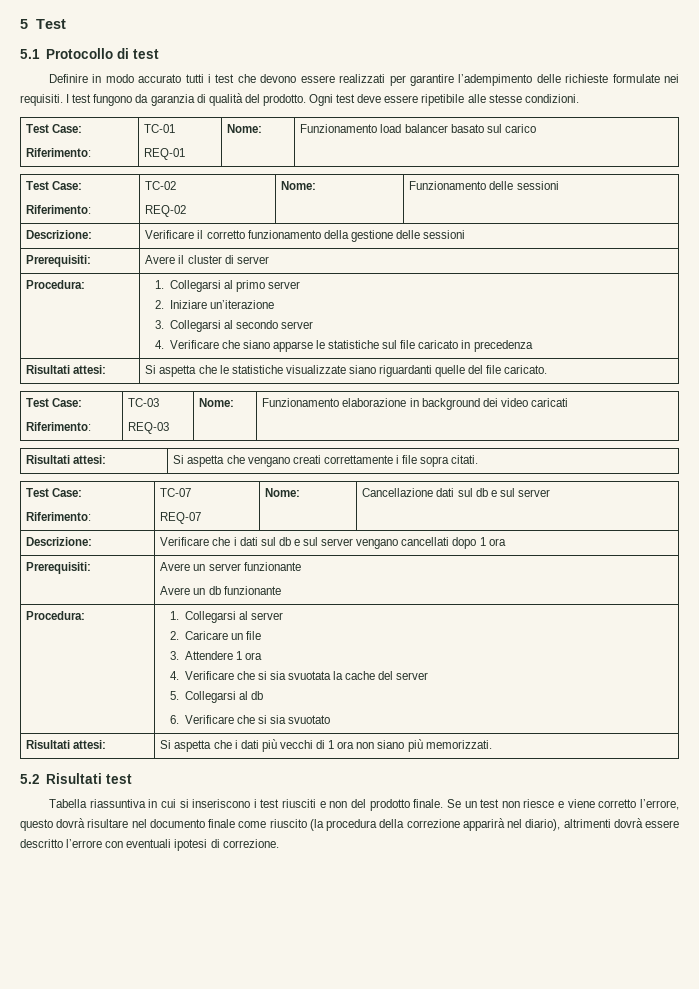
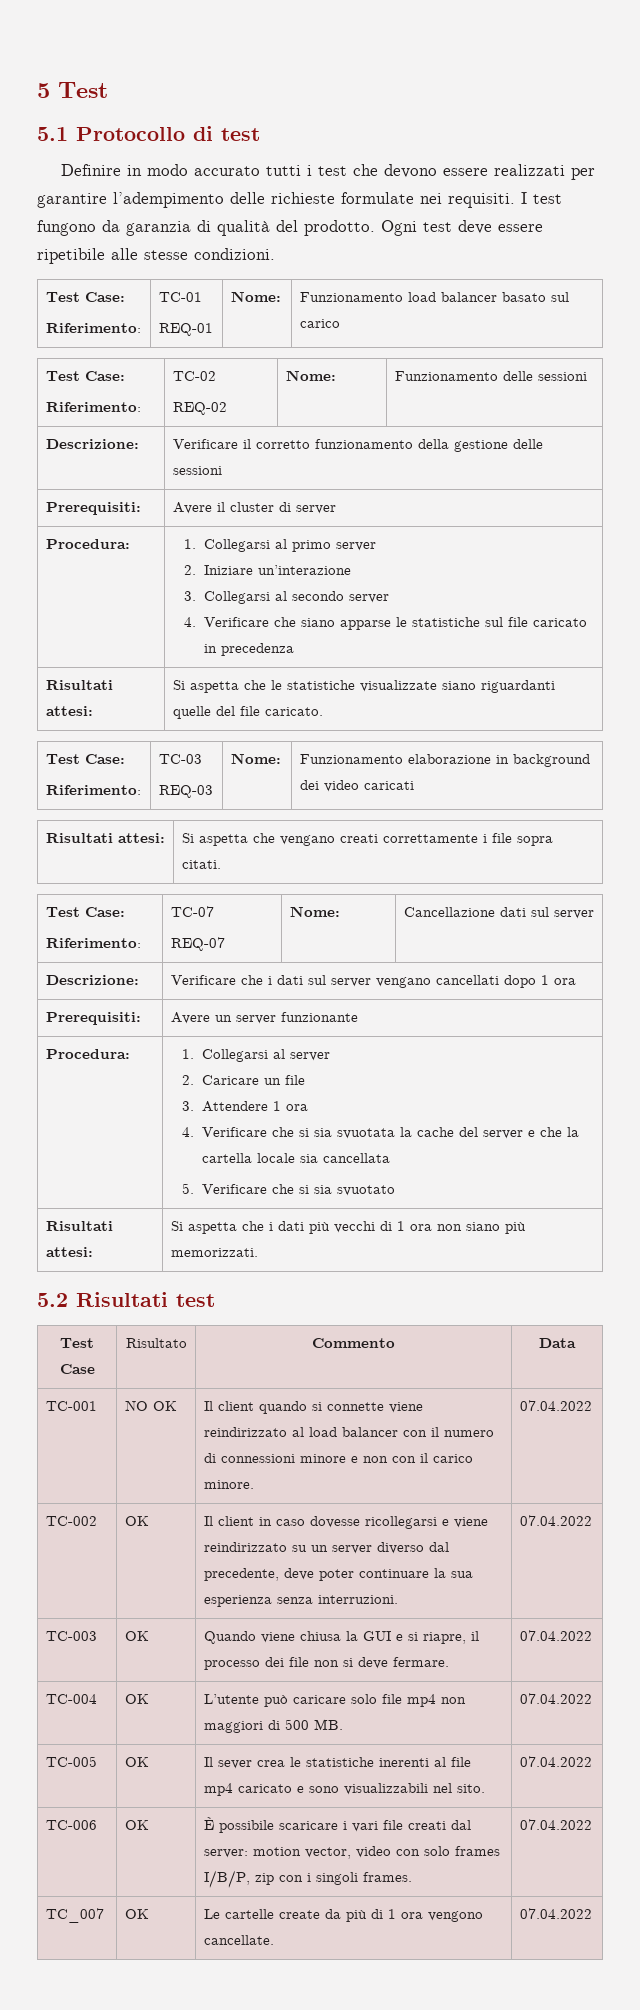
  Procedura: | 1. Collegarsi al primo server
- 2. Iniziare un’iterazione
+ 2. Iniziare un’interazione
  Risultati attesi: | Si aspetta che vengano creati correttamente i file sopra citati.
  Test Case:
  Riferimento: | TC-07
- REQ-07 | Nome: | Cancellazione dati sul db e sul server
+ REQ-07 | Nome: | Cancellazione dati sul server
- Descrizione: | Verificare che i dati sul db e sul server vengano cancellati dopo 1 ora
+ Descrizione: | Verificare che i dati sul server vengano cancellati dopo 1 ora
  Prerequisiti: | Avere un server funzionante
- Avere un db funzionante
  Procedura: | 1. Collegarsi al server
  2. Caricare un file
  3. Attendere 1 ora
- 4. Verificare che si sia svuotata la cache del server
- 5. Collegarsi al db
- 6. Verificare che si sia svuotato
+ 4. Verificare che si sia svuotata la cache del server e che la cartella locale sia cancellata
+ 5. Verificare che si sia svuotato
- Tabella riassuntiva in cui si inseriscono i test riusciti e non del prodotto finale. Se un test non riesce e viene corretto l’errore, questo dovrà risultare nel documento finale come riuscito (la procedura della correzione apparirà nel diario), altrimenti dovrà essere descritto l’errore con eventuali ipotesi di correzione.
+ Test Case | Risultato | Commento | Data
+ TC-001 | NO OK | Il client quando si connette viene reindirizzato al load balancer con il numero di connessioni minore e non con il carico minore. | 07.04.2022
+ TC-002 | OK | Il client in caso dovesse ricollegarsi e viene reindirizzato su un server diverso dal precedente, deve poter continuare la sua esperienza senza interruzioni. | 07.04.2022
+ TC-003 | OK | Quando viene chiusa la GUI e si riapre, il processo dei file non si deve fermare. | 07.04.2022
+ TC-004 | OK | L’utente può caricare solo file mp4 non maggiori di 500 MB. | 07.04.2022
+ TC-005 | OK | Il sever crea le statistiche inerenti al file mp4 caricato e sono visualizzabili nel sito. | 07.04.2022
+ TC-006 | OK | È possibile scaricare i vari file creati dal server: motion vector, video con solo frames I/B/P, zip con i singoli frames. | 07.04.2022
+ TC_007 | OK | Le cartelle create da più di 1 ora vengono cancellate. | 07.04.2022

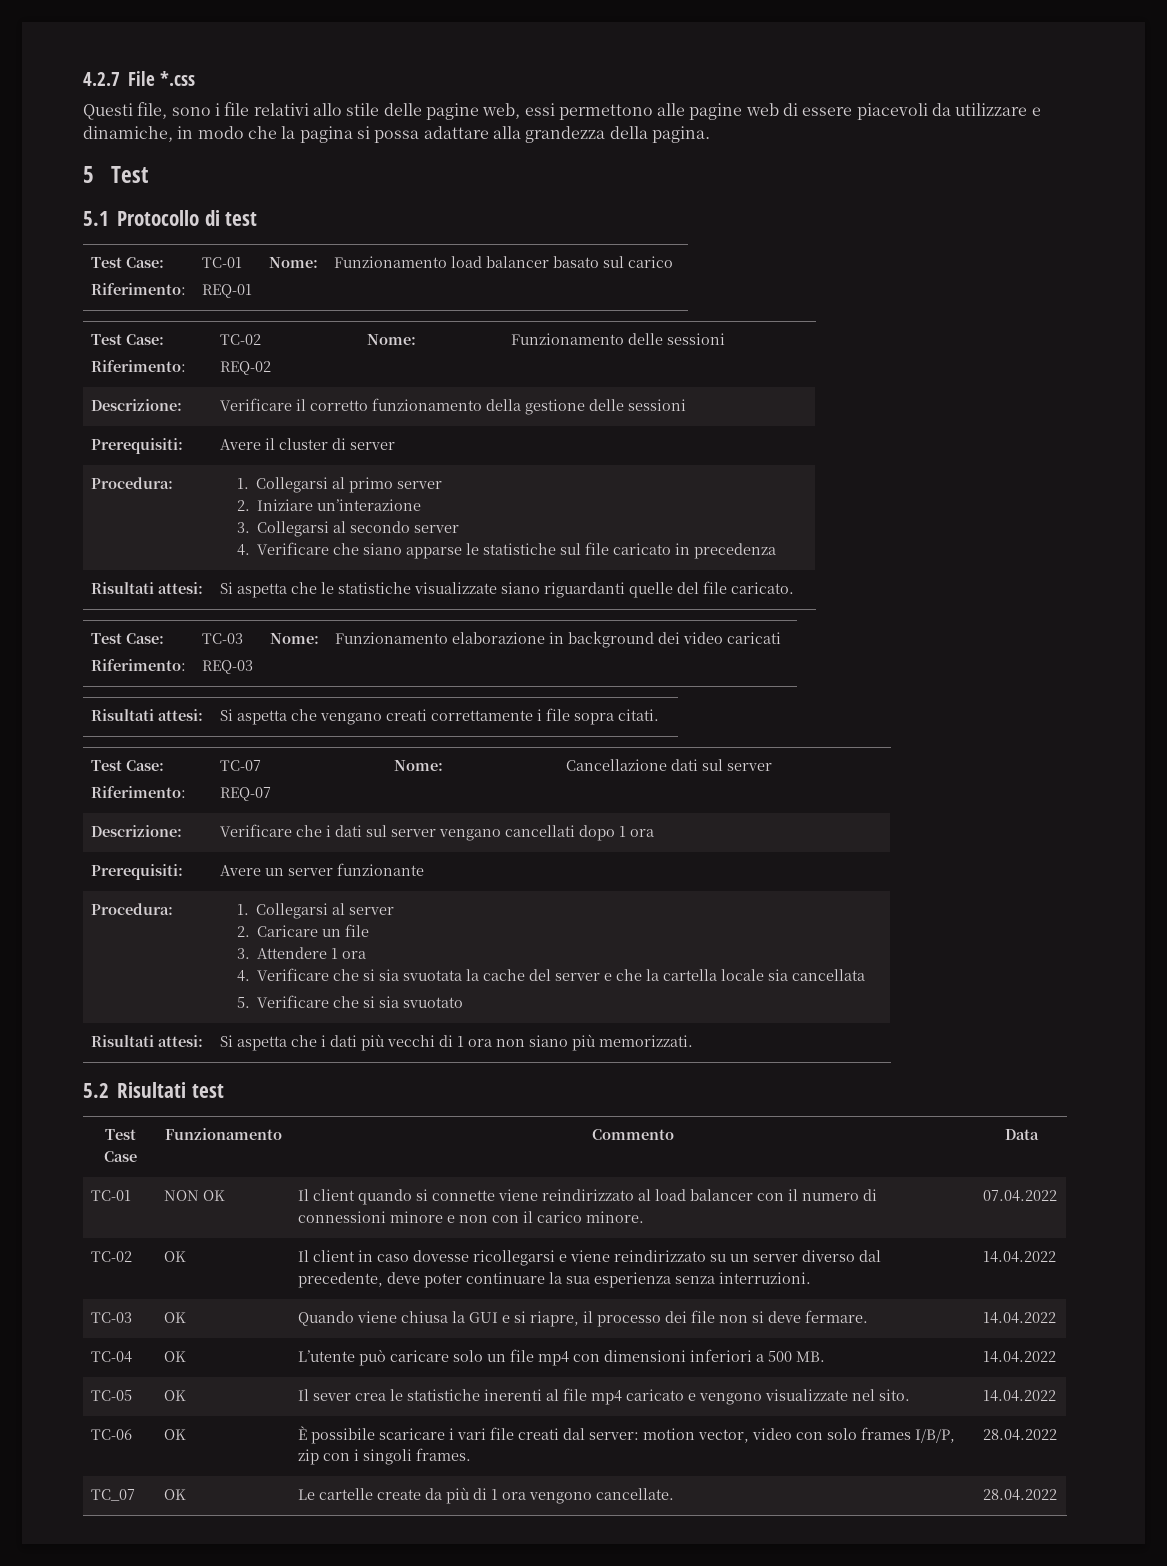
+ 4.2.7 File *.css
+ Questi file, sono i file relativi allo stile delle pagine web, essi permettono alle pagine web di essere piacevoli da utilizzare e dinamiche, in modo che la pagina si possa adattare alla grandezza della pagina.
- Definire in modo accurato tutti i test che devono essere realizzati per garantire l’adempimento delle richieste formulate nei requisiti. I test fungono da garanzia di qualità del prodotto. Ogni test deve essere ripetibile alle stesse condizioni.
- Test Case | Risultato | Commento | Data
+ Test Case | Funzionamento | Commento | Data
- TC-001 | NO OK | Il client quando si connette viene reindirizzato al load balancer con il numero di connessioni minore e non con il carico minore. | 07.04.2022
+ TC-01 | NON OK | Il client quando si connette viene reindirizzato al load balancer con il numero di connessioni minore e non con il carico minore. | 07.04.2022
- TC-002 | OK | Il client in caso dovesse ricollegarsi e viene reindirizzato su un server diverso dal precedente, deve poter continuare la sua esperienza senza interruzioni. | 07.04.2022
- TC-003 | OK | Quando viene chiusa la GUI e si riapre, il processo dei file non si deve fermare. | 07.04.2022
- TC-004 | OK | L’utente può caricare solo file mp4 non maggiori di 500 MB. | 07.04.2022
- TC-005 | OK | Il sever crea le statistiche inerenti al file mp4 caricato e sono visualizzabili nel sito. | 07.04.2022
- TC-006 | OK | È possibile scaricare i vari file creati dal server: motion vector, video con solo frames I/B/P, zip con i singoli frames. | 07.04.2022
- TC_007 | OK | Le cartelle create da più di 1 ora vengono cancellate. | 07.04.2022
+ TC-02 | OK | Il client in caso dovesse ricollegarsi e viene reindirizzato su un server diverso dal precedente, deve poter continuare la sua esperienza senza interruzioni. | 14.04.2022
+ TC-03 | OK | Quando viene chiusa la GUI e si riapre, il processo dei file non si deve fermare. | 14.04.2022
+ TC-04 | OK | L’utente può caricare solo un file mp4 con dimensioni inferiori a 500 MB. | 14.04.2022
+ TC-05 | OK | Il sever crea le statistiche inerenti al file mp4 caricato e vengono visualizzate nel sito. | 14.04.2022
+ TC-06 | OK | È possibile scaricare i vari file creati dal server: motion vector, video con solo frames I/B/P, zip con i singoli frames. | 28.04.2022
+ TC_07 | OK | Le cartelle create da più di 1 ora vengono cancellate. | 28.04.2022

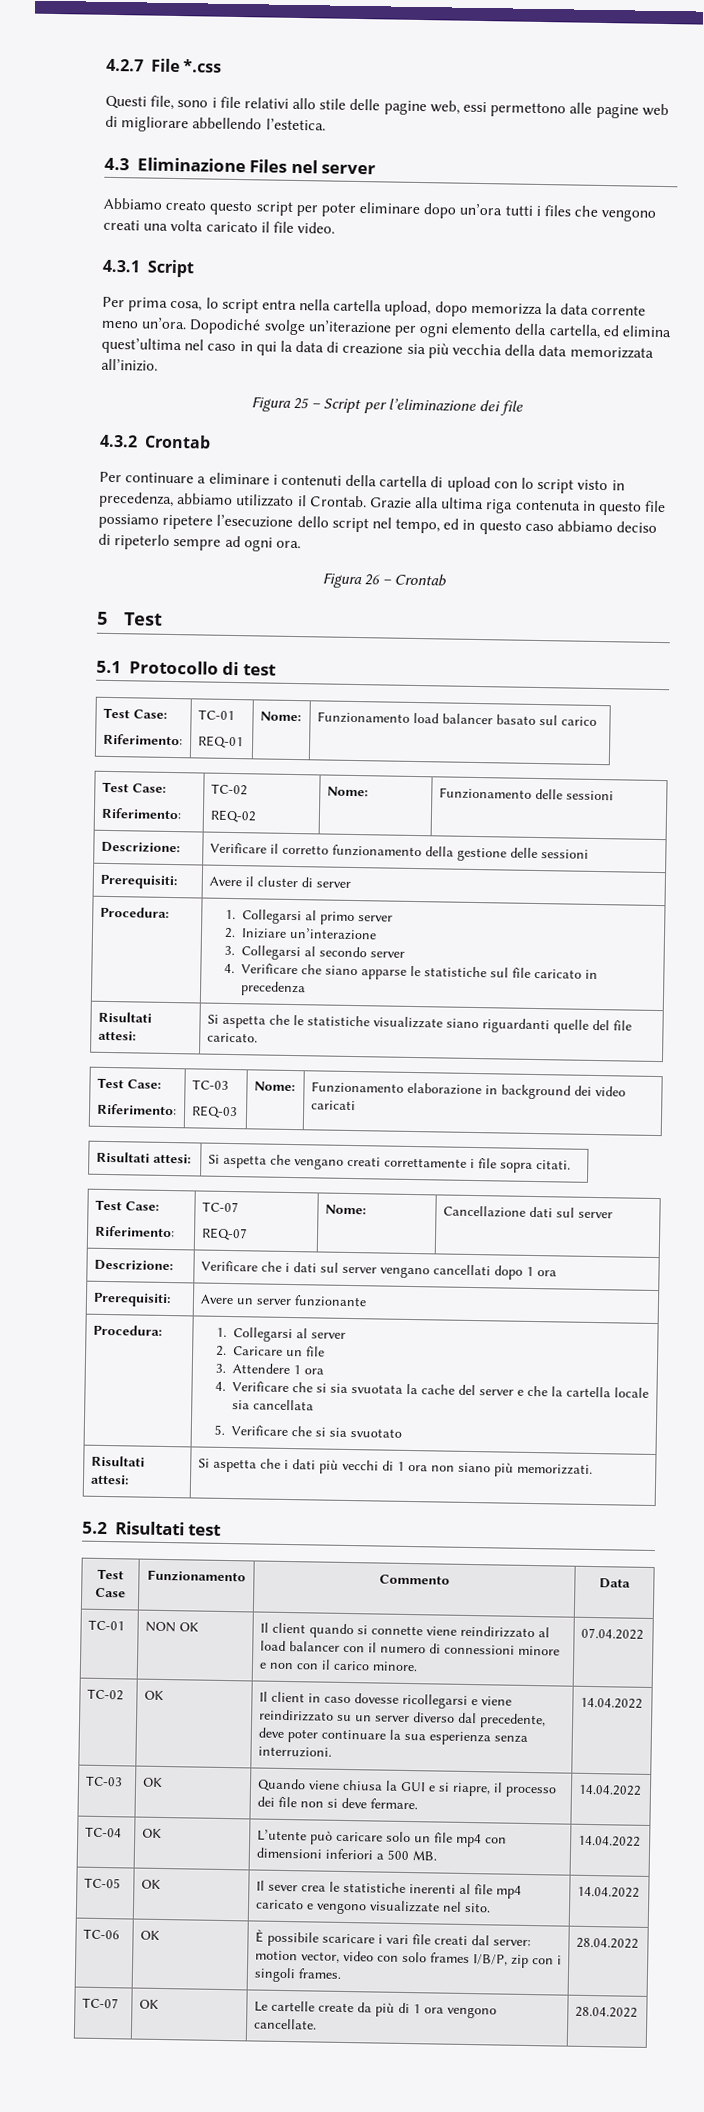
- Questi file, sono i file relativi allo stile delle pagine web, essi permettono alle pagine web di essere piacevoli da utilizzare e dinamiche, in modo che la pagina si possa adattare alla grandezza della pagina.
+ Questi file, sono i file relativi allo stile delle pagine web, essi permettono alle pagine web di migliorare abbellendo l’estetica.
+ 4.3 Eliminazione Files nel server
+ Abbiamo creato questo script per poter eliminare dopo un’ora tutti i files che vengono creati una volta caricato il file video.
+ 4.3.1 Script
+ Per prima cosa, lo script entra nella cartella upload, dopo memorizza la data corrente meno un’ora. Dopodiché svolge un’iterazione per ogni elemento della cartella, ed elimina quest’ultima nel caso in qui la data di creazione sia più vecchia della data memorizzata all’inizio.
+ Figura 25 – Script per l’eliminazione dei file
+ 4.3.2 Crontab
+ Per continuare a eliminare i contenuti della cartella di upload con lo script visto in precedenza, abbiamo utilizzato il Crontab. Grazie alla ultima riga contenuta in questo file possiamo ripetere l’esecuzione dello script nel tempo, ed in questo caso abbiamo deciso di ripeterlo sempre ad ogni ora.
+ Figura 26 – Crontab
- TC_07 | OK | Le cartelle create da più di 1 ora vengono cancellate. | 28.04.2022
+ TC-07 | OK | Le cartelle create da più di 1 ora vengono cancellate. | 28.04.2022

